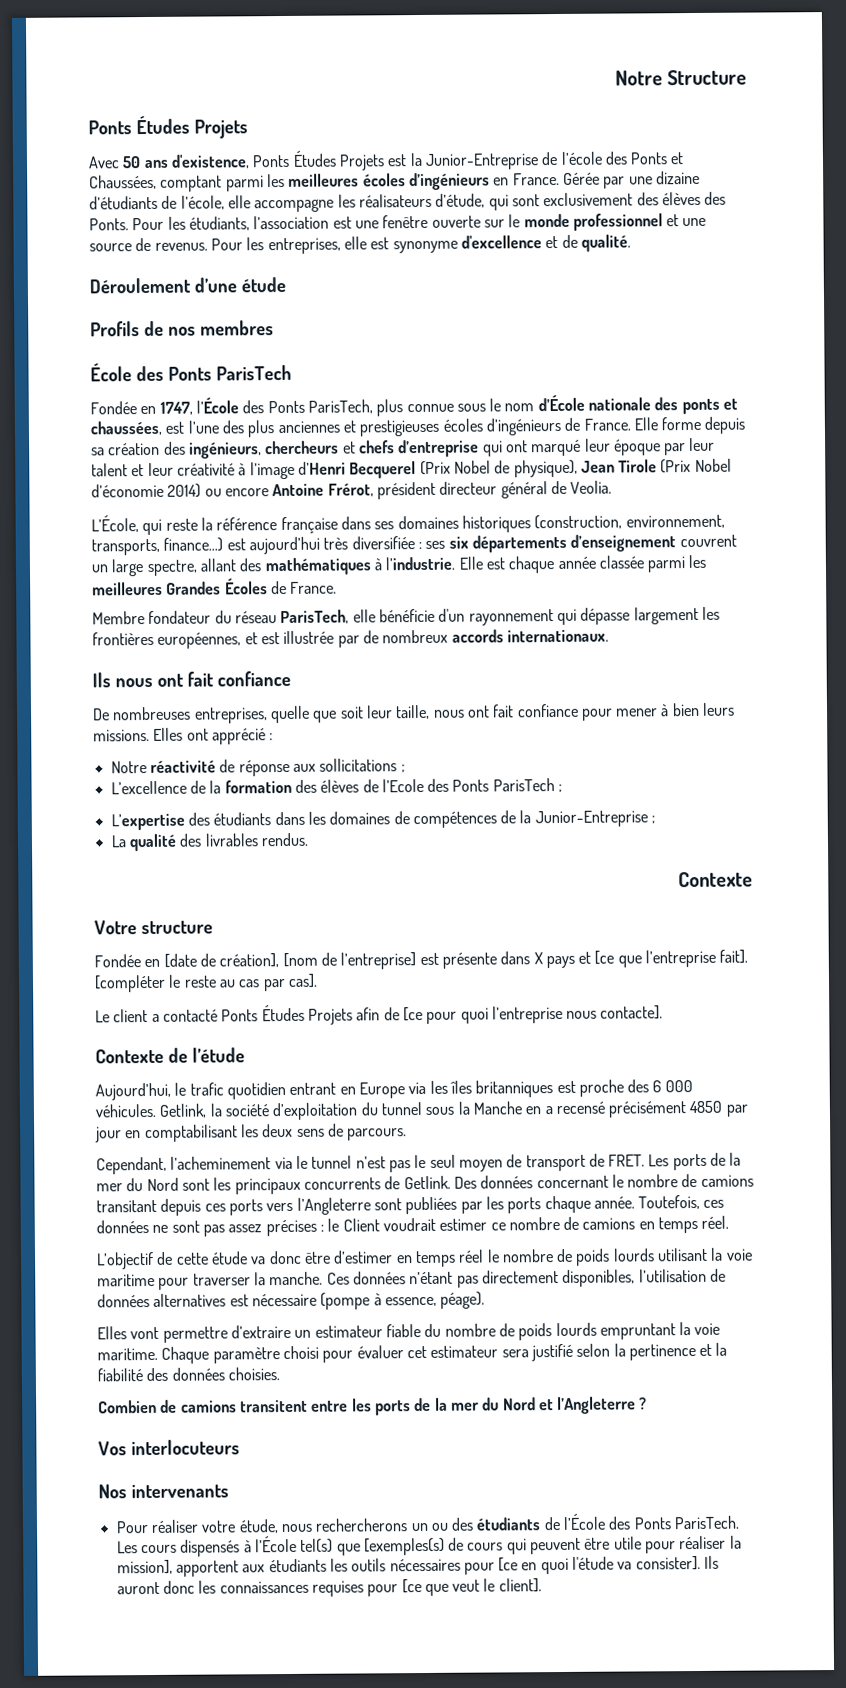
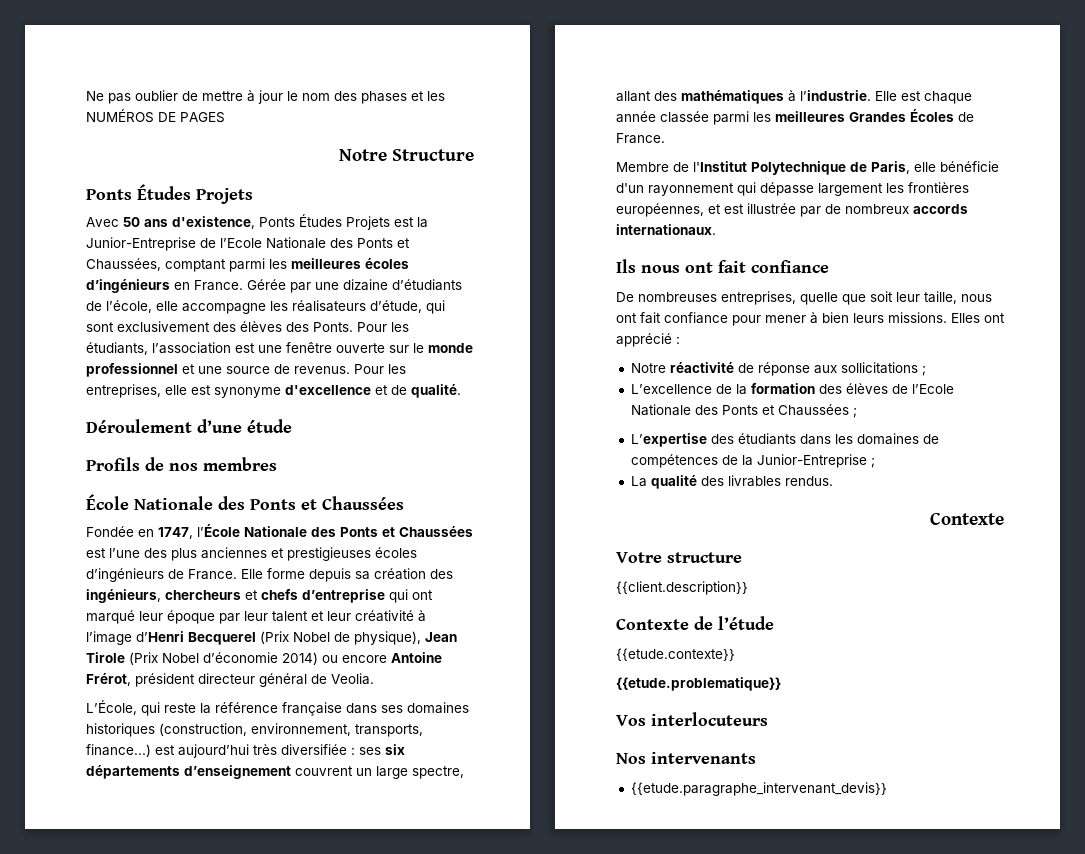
+ Ne pas oublier de mettre à jour le nom des phases et les NUMÉROS DE PAGES
- Avec 50 ans d'existence, Ponts Études Projets est la Junior-Entreprise de l’école des Ponts et Chaussées, comptant parmi les meilleures écoles d’ingénieurs en France.
+ Avec 50 ans d'existence, Ponts Études Projets est la Junior-Entreprise de l’Ecole Nationale des Ponts et Chaussées, comptant parmi les meilleures écoles d’ingénieurs en France.
- École des Ponts ParisTech
+ École Nationale des Ponts et Chaussées
- Fondée en 1747, l’École des Ponts ParisTech, plus connue sous le nom d’École nationale des ponts et chaussées, est l’une des plus anciennes et prestigieuses écoles d’ingénieurs de France.
+ Fondée en 1747, l’École Nationale des Ponts et Chaussées est l’une des plus anciennes et prestigieuses écoles d’ingénieurs de France.
- Membre fondateur du réseau ParisTech, elle bénéficie d'un rayonnement qui dépasse largement les frontières européennes, et est illustrée par de nombreux accords internationaux.
+ Membre de l'Institut Polytechnique de Paris, elle bénéficie d'un rayonnement qui dépasse largement les frontières européennes, et est illustrée par de nombreux accords internationaux.
- L’excellence de la formation des élèves de l’Ecole des Ponts ParisTech ;
+ L’excellence de la formation des élèves de l’Ecole Nationale des Ponts et Chaussées ;
- Fondée en [date de création], [nom de l’entreprise] est présente dans X pays et [ce que l’entreprise fait]. [compléter le reste au cas par cas].
- Le client a contacté Ponts Études Projets afin de [ce pour quoi l’entreprise nous contacte].
+ {{client.description}}
  Contexte de l’étude
- Aujourd’hui, le trafic quotidien entrant en Europe via les îles britanniques est proche des 6 000 véhicules. Getlink, la société d’exploitation du tunnel sous la Manche en a recensé précisément 4850 par jour en comptabilisant les deux sens de parcours.
- Cependant, l’acheminement via le tunnel n’est pas le seul moyen de transport de FRET. Les ports de la mer du Nord sont les principaux concurrents de Getlink. Des données concernant le nombre de camions transitant depuis ces ports vers l’Angleterre sont publiées par les ports chaque année. Toutefois, ces données ne sont pas assez précises : le Client voudrait estimer ce nombre de camions en temps réel.
- L’objectif de cette étude va donc être d’estimer en temps réel le nombre de poids lourds utilisant la voie maritime pour traverser la manche. Ces données n’étant pas directement disponibles, l’utilisation de données alternatives est nécessaire (pompe à essence, péage).
- Elles vont permettre d’extraire un estimateur fiable du nombre de poids lourds empruntant la voie maritime. Chaque paramètre choisi pour évaluer cet estimateur sera justifié selon la pertinence et la fiabilité des données choisies.
- Combien de camions transitent entre les ports de la mer du Nord et l’Angleterre ?
+ {{etude.contexte}}
+ {{etude.problematique}}
  Vos interlocuteurs
  Nos intervenants
- Pour réaliser votre étude, nous rechercherons un ou des étudiants de l’École des Ponts ParisTech. Les cours dispensés à l’École tel(s) que [exemples(s) de cours qui peuvent être utile pour réaliser la mission], apportent aux étudiants les outils nécessaires pour [ce en quoi l'étude va consister]. Ils auront donc les connaissances requises pour [ce que veut le client].
+ {{etude.paragraphe_intervenant_devis}}

